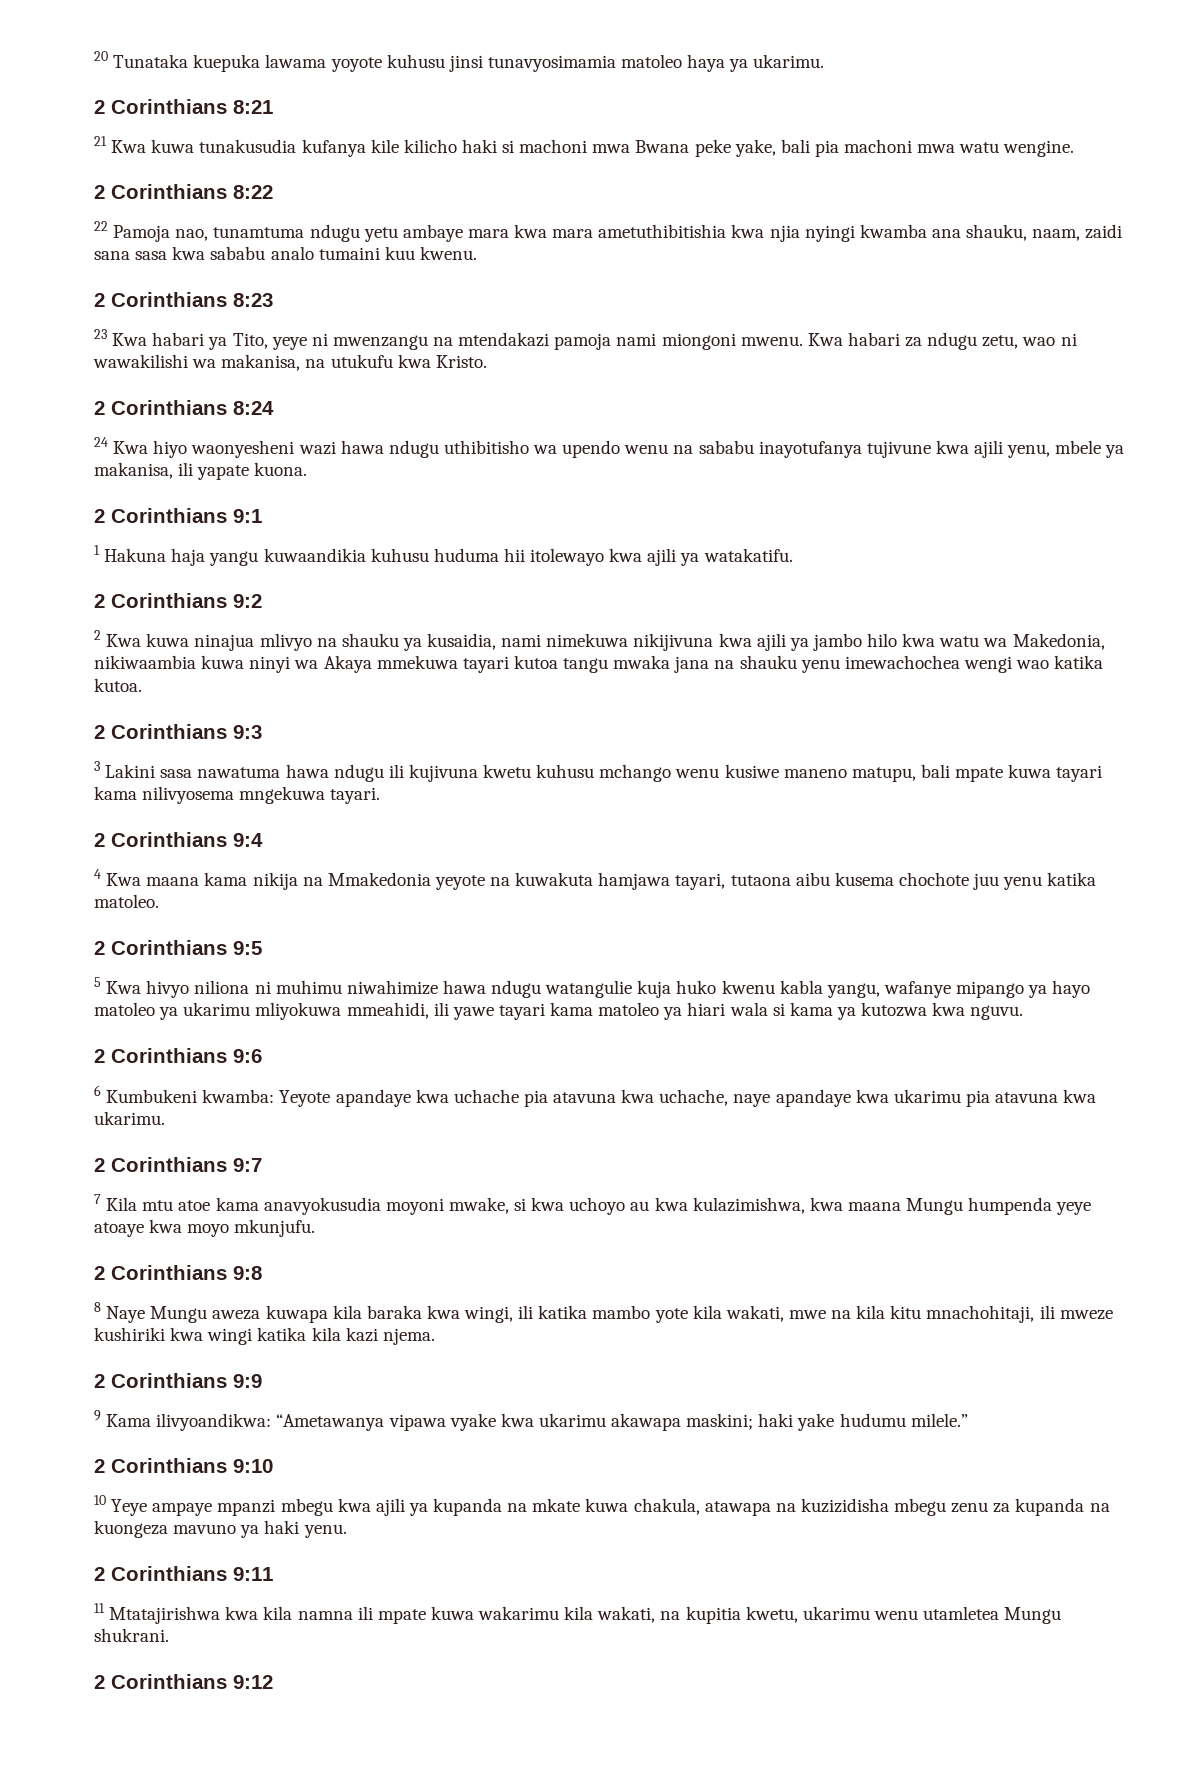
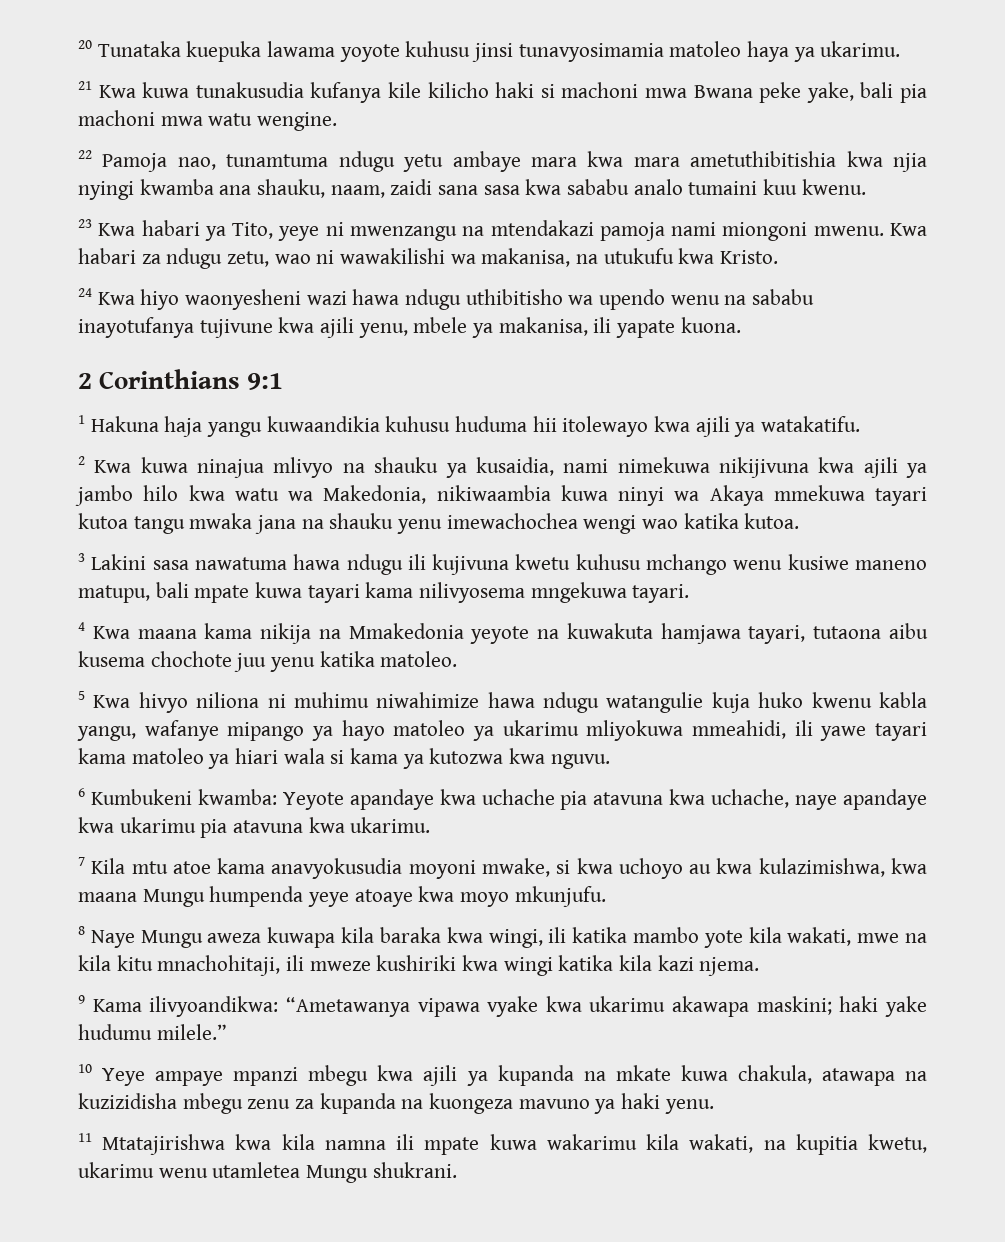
- 2 Corinthians 8:21
- 2 Corinthians 8:22
- 2 Corinthians 8:23
- 2 Corinthians 8:24
- 2 Corinthians 9:2
- 2 Corinthians 9:3
- 2 Corinthians 9:4
- 2 Corinthians 9:5
- 2 Corinthians 9:6
- 2 Corinthians 9:7
- 2 Corinthians 9:8
- 2 Corinthians 9:9
- 2 Corinthians 9:10
- 2 Corinthians 9:11
- 2 Corinthians 9:12

